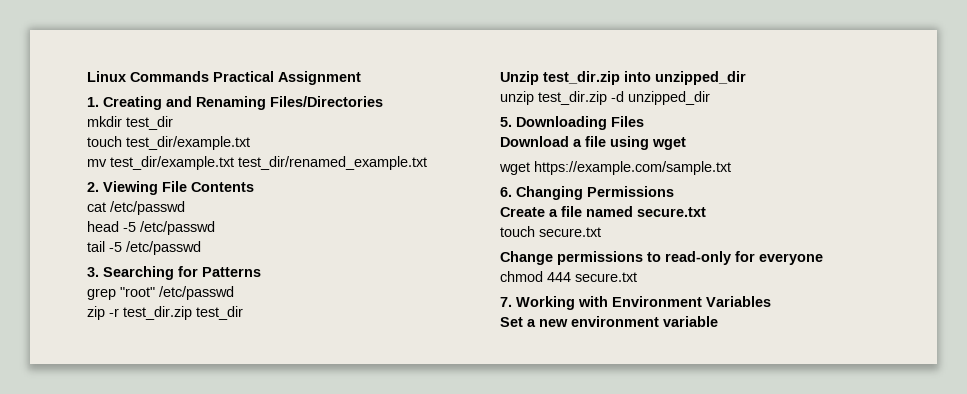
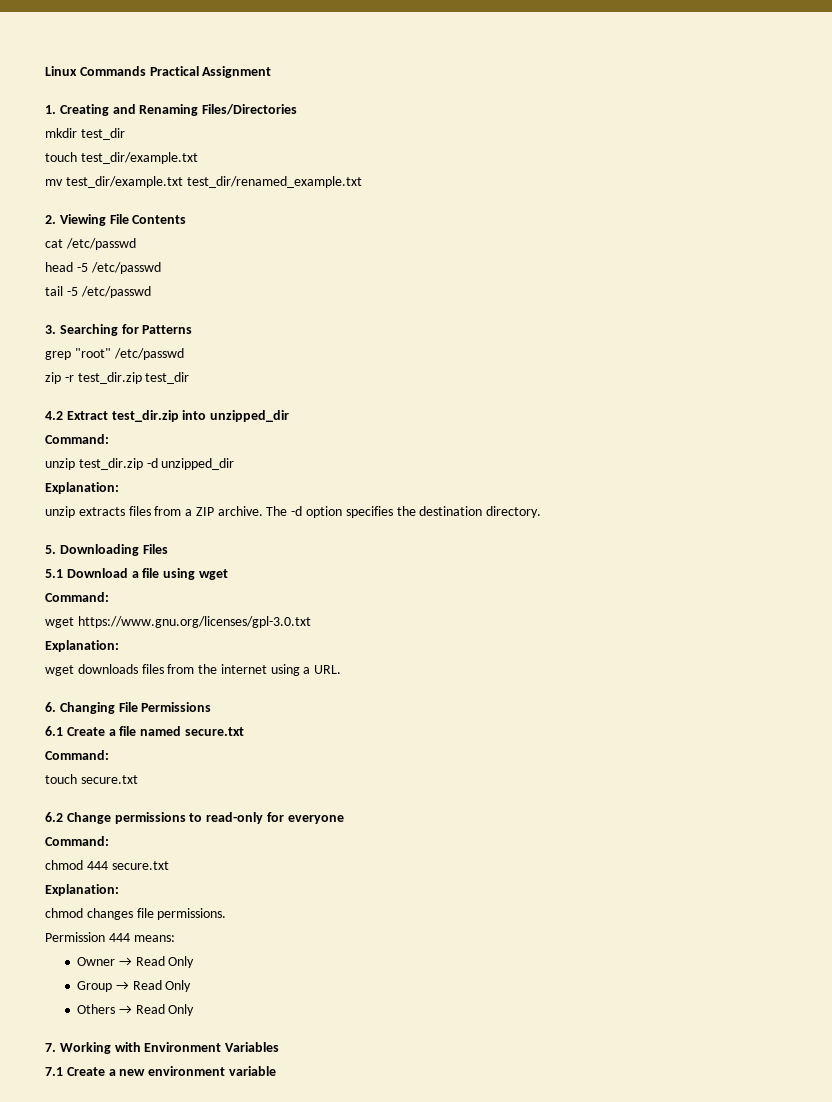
- Unzip test_dir.zip into unzipped_dir
+ 4.2 Extract test_dir.zip into unzipped_dir
+ Command:
  unzip test_dir.zip -d unzipped_dir
+ Explanation:
+ unzip extracts files from a ZIP archive. The -d option specifies the destination directory.
- Download a file using wget
- wget https://example.com/sample.txt
+ 5.1 Download a file using wget
+ Command:
+ wget https://www.gnu.org/licenses/gpl-3.0.txt
+ Explanation:
+ wget downloads files from the internet using a URL.
- 6. Changing Permissions
+ 6. Changing File Permissions
- Create a file named secure.txt
+ 6.1 Create a file named secure.txt
+ Command:
- Change permissions to read-only for everyone
+ 6.2 Change permissions to read-only for everyone
+ Command:
  chmod 444 secure.txt
+ Explanation:
+ chmod changes file permissions.
+ Permission 444 means:
+ Owner → Read Only
+ Group → Read Only
+ Others → Read Only
- Set a new environment variable
+ 7.1 Create a new environment variable

